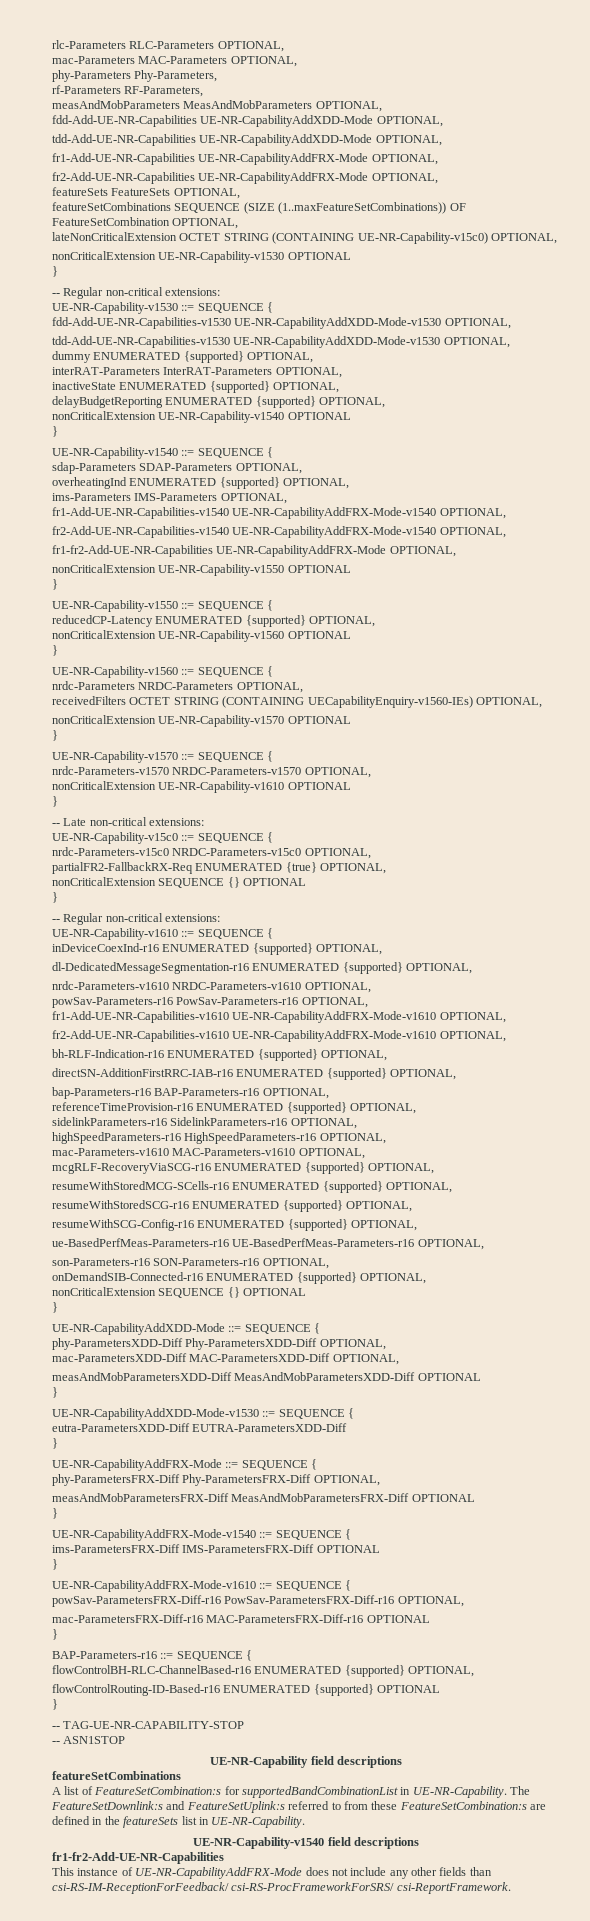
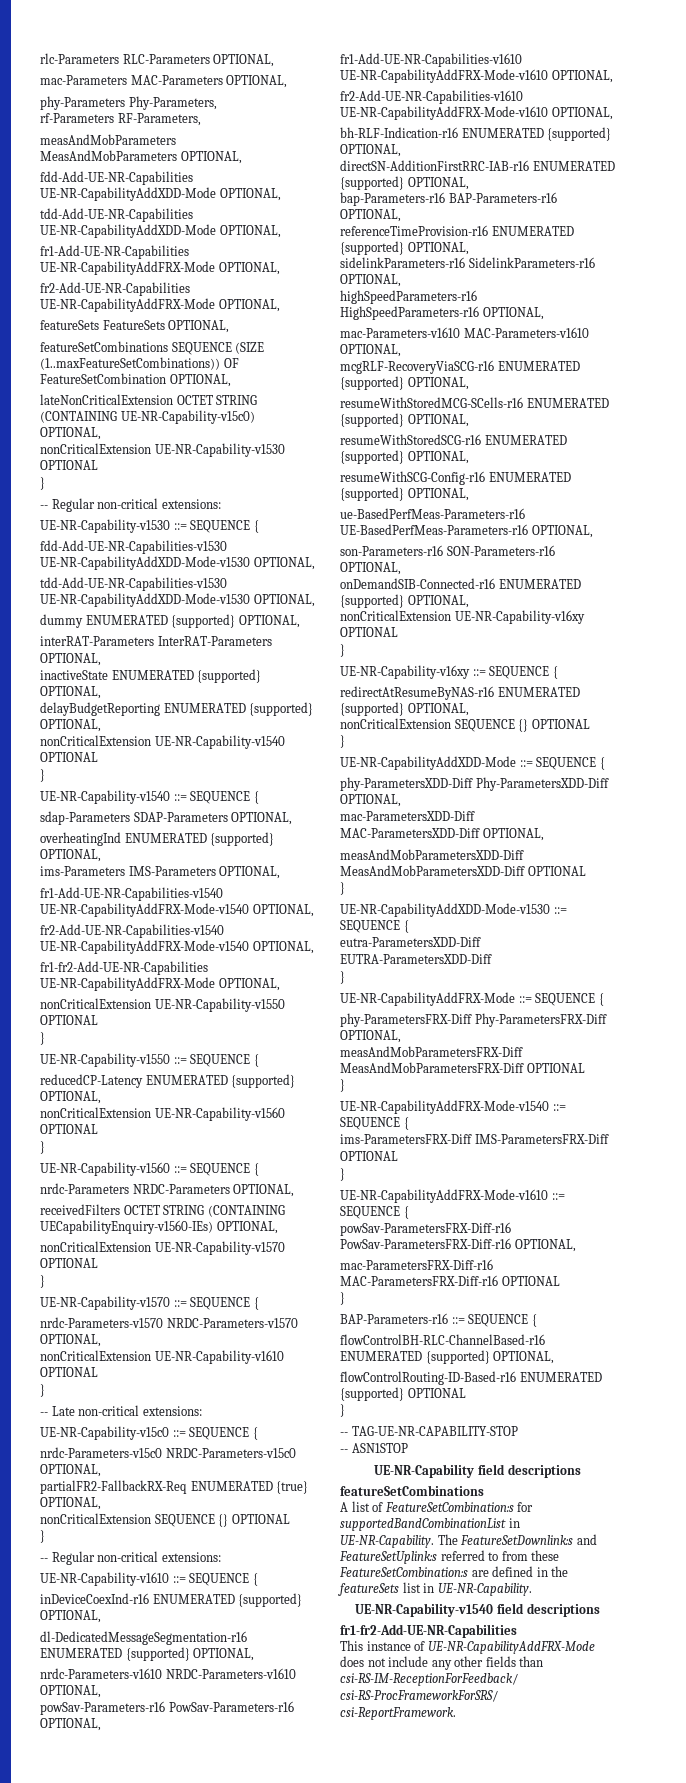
+ nonCriticalExtension UE-NR-Capability-v16xy OPTIONAL
+ }
+ UE-NR-Capability-v16xy ::= SEQUENCE {
+ redirectAtResumeByNAS-r16 ENUMERATED {supported} OPTIONAL,

